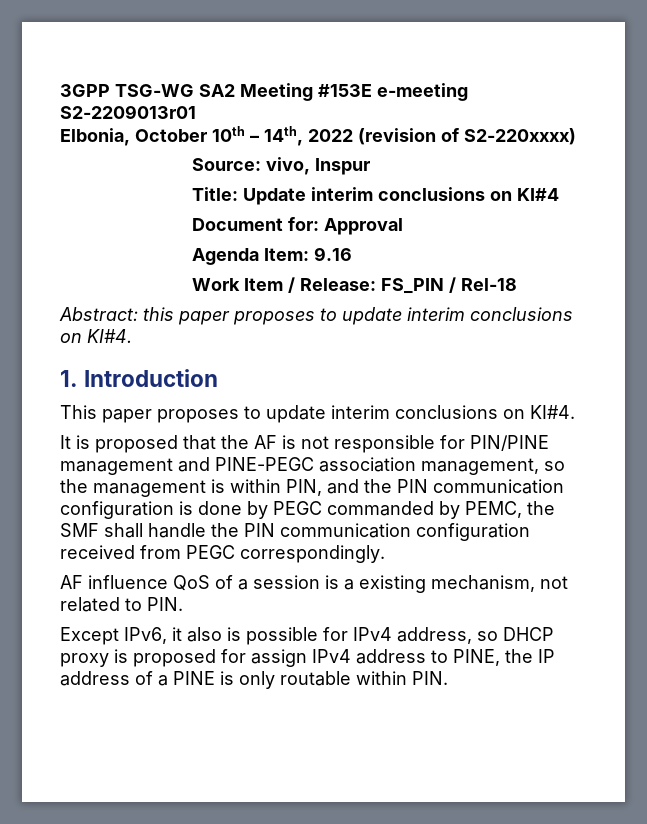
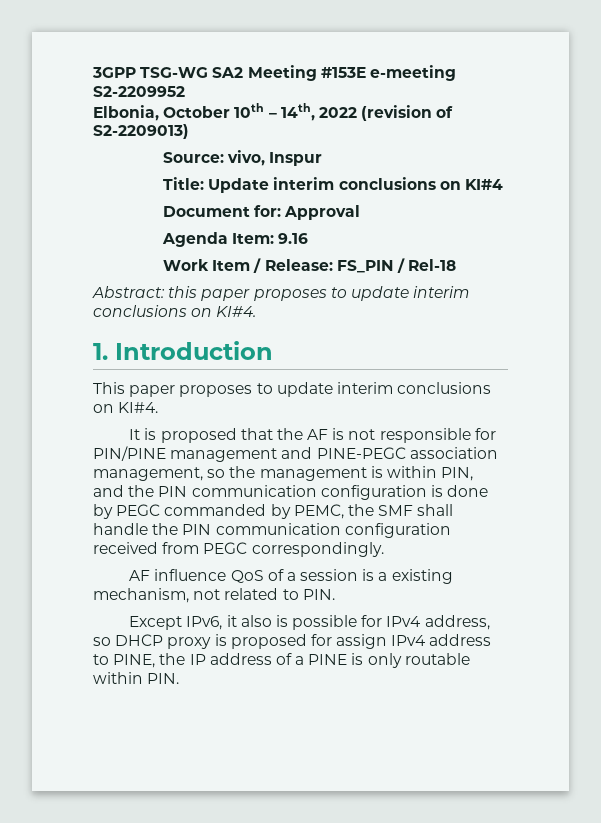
- 3GPP TSG-WG SA2 Meeting #153E e-meeting S2-2209013r01
+ 3GPP TSG-WG SA2 Meeting #153E e-meeting S2-2209952
- Elbonia, October 10th – 14th, 2022 (revision of S2-220xxxx)
+ Elbonia, October 10th – 14th, 2022 (revision of S2-2209013)

